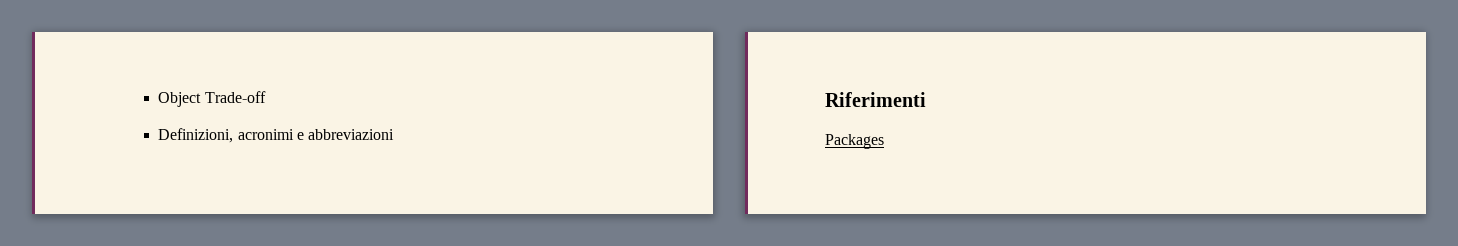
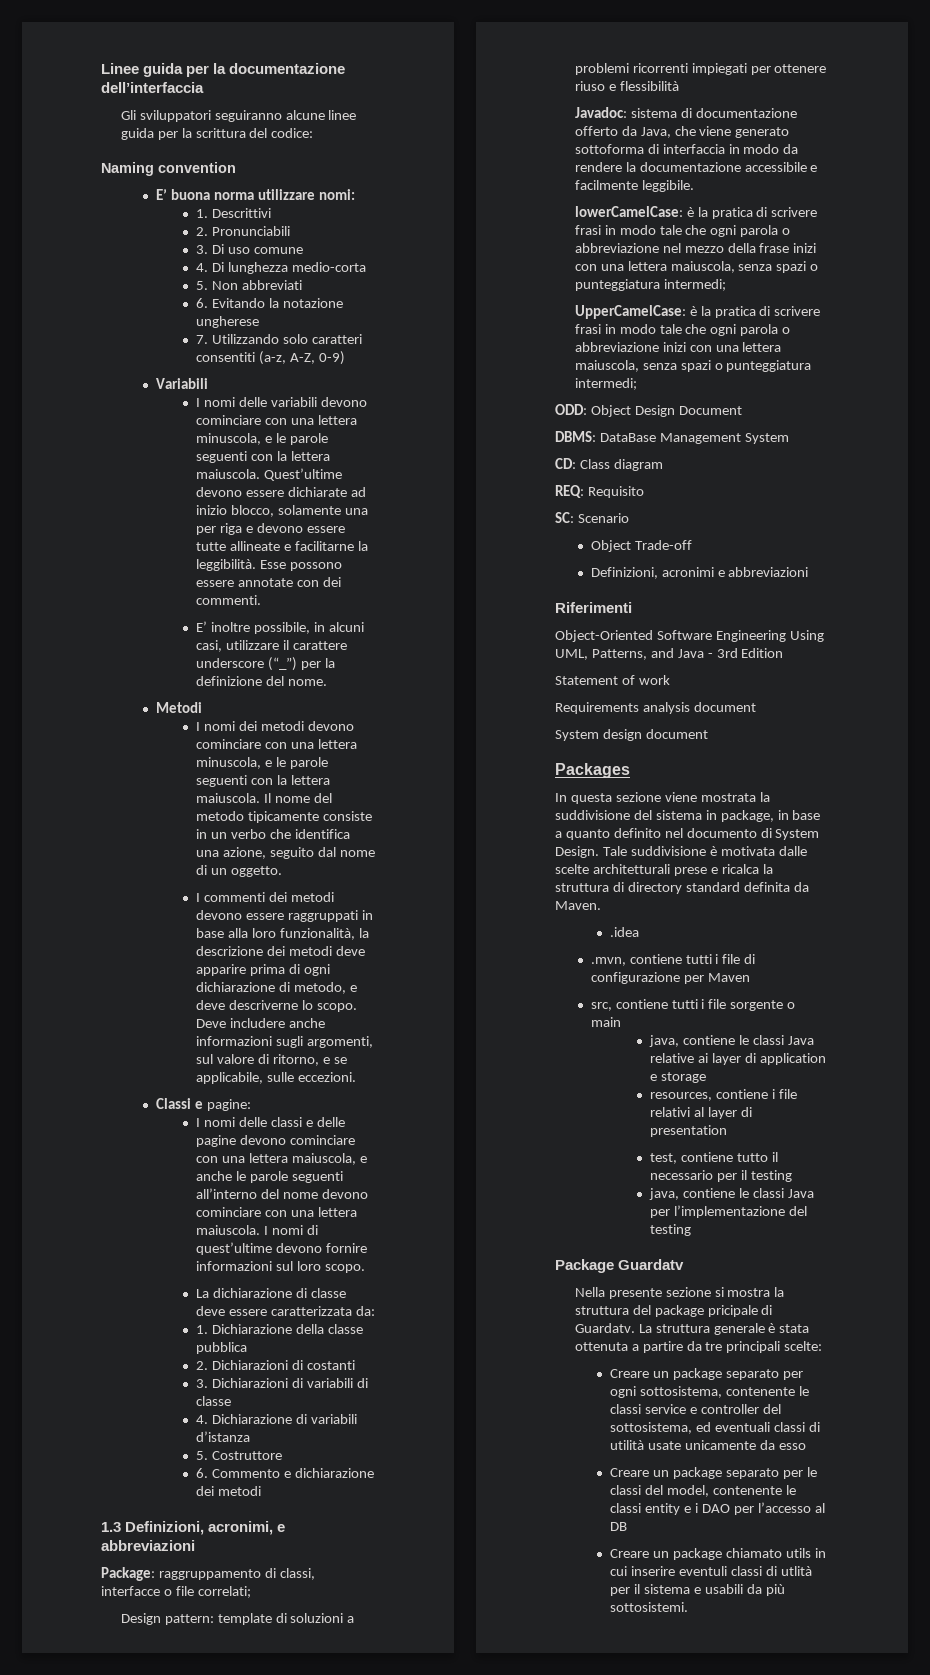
+ Linee guida per la documentazione dell’interfaccia
+ Gli sviluppatori seguiranno alcune linee guida per la scrittura del codice:
+ Naming convention
+ E’ buona norma utilizzare nomi:
+ 1. Descrittivi
+ 2. Pronunciabili
+ 3. Di uso comune
+ 4. Di lunghezza medio-corta
+ 5. Non abbreviati
+ 6. Evitando la notazione ungherese
+ 7. Utilizzando solo caratteri consentiti (a-z, A-Z, 0-9)
+ Variabili
+ I nomi delle variabili devono cominciare con una lettera minuscola, e le parole seguenti con la lettera maiuscola. Quest’ultime devono essere dichiarate ad inizio blocco, solamente una per riga e devono essere tutte allineate e facilitarne la leggibilità. Esse possono essere annotate con dei commenti.
+ E’ inoltre possibile, in alcuni casi, utilizzare il carattere underscore (“_”) per la definizione del nome.
+ Metodi
+ I nomi dei metodi devono cominciare con una lettera minuscola, e le parole seguenti con la lettera maiuscola. Il nome del metodo tipicamente consiste in un verbo che identifica una azione, seguito dal nome di un oggetto.
+ I commenti dei metodi devono essere raggruppati in base alla loro funzionalità, la descrizione dei metodi deve apparire prima di ogni dichiarazione di metodo, e deve descriverne lo scopo. Deve includere anche informazioni sugli argomenti, sul valore di ritorno, e se applicabile, sulle eccezioni.
+ Classi e pagine:
+ I nomi delle classi e delle pagine devono cominciare con una lettera maiuscola, e anche le parole seguenti all’interno del nome devono cominciare con una lettera maiuscola. I nomi di quest’ultime devono fornire informazioni sul loro scopo.
+ La dichiarazione di classe deve essere caratterizzata da:
+ 1. Dichiarazione della classe pubblica
+ 2. Dichiarazioni di costanti
+ 3. Dichiarazioni di variabili di classe
+ 4. Dichiarazione di variabili d’istanza
+ 5. Costruttore
+ 6. Commento e dichiarazione dei metodi
+ 1.3 Definizioni, acronimi, e abbreviazioni
+ Package: raggruppamento di classi, interfacce o file correlati;
+ Design pattern: template di soluzioni a problemi ricorrenti impiegati per ottenere riuso e flessibilità
+ Javadoc: sistema di documentazione offerto da Java, che viene generato sottoforma di interfaccia in modo da rendere la documentazione accessibile e facilmente leggibile.
+ lowerCamelCase: è la pratica di scrivere frasi in modo tale che ogni parola o abbreviazione nel mezzo della frase inizi con una lettera maiuscola, senza spazi o punteggiatura intermedi;
+ UpperCamelCase: è la pratica di scrivere frasi in modo tale che ogni parola o abbreviazione inizi con una lettera maiuscola, senza spazi o punteggiatura intermedi;
+ ODD: Object Design Document
+ DBMS: DataBase Management System
+ CD: Class diagram
+ REQ: Requisito
+ SC: Scenario
+ Object-Oriented Software Engineering Using UML, Patterns, and Java - 3rd Edition
+ Statement of work
+ Requirements analysis document
+ System design document
  Packages
+ In questa sezione viene mostrata la suddivisione del sistema in package, in base a quanto definito nel documento di System Design. Tale suddivisione è motivata dalle scelte architetturali prese e ricalca la struttura di directory standard definita da Maven.
+ .idea
+ .mvn, contiene tutti i file di configurazione per Maven
+ src, contiene tutti i file sorgente o main
+ java, contiene le classi Java relative ai layer di application e storage
+ resources, contiene i file relativi al layer di presentation
+ test, contiene tutto il necessario per il testing
+ java, contiene le classi Java per l’implementazione del testing
+ Package Guardatv
+ Nella presente sezione si mostra la struttura del package pricipale di Guardatv. La struttura generale è stata ottenuta a partire da tre principali scelte:
+ Creare un package separato per ogni sottosistema, contenente le classi service e controller del sottosistema, ed eventuali classi di utilità usate unicamente da esso
+ Creare un package separato per le classi del model, contenente le classi entity e i DAO per l’accesso al DB
+ Creare un package chiamato utils in cui inserire eventuli classi di utlità per il sistema e usabili da più sottosistemi.

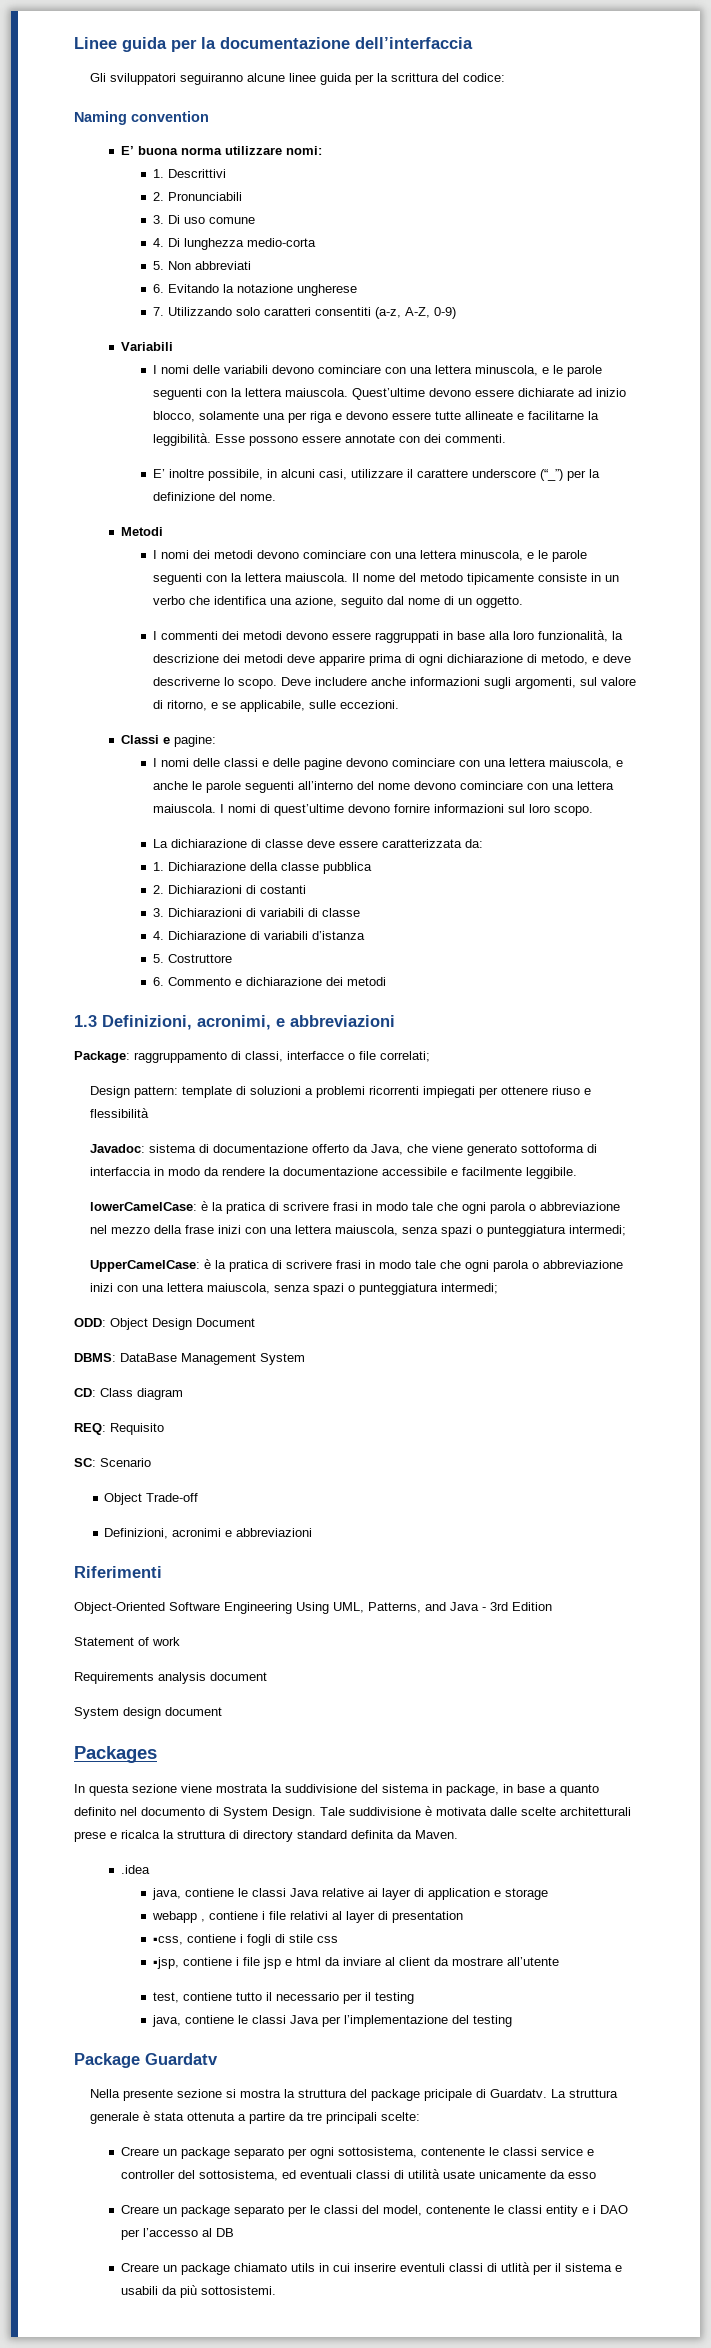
- .mvn, contiene tutti i file di configurazione per Maven
- src, contiene tutti i file sorgente o main
- resources, contiene i file relativi al layer di presentation
+ webapp , contiene i file relativi al layer di presentation
+ ▪css, contiene i fogli di stile css
+ ▪jsp, contiene i file jsp e html da inviare al client da mostrare all’utente

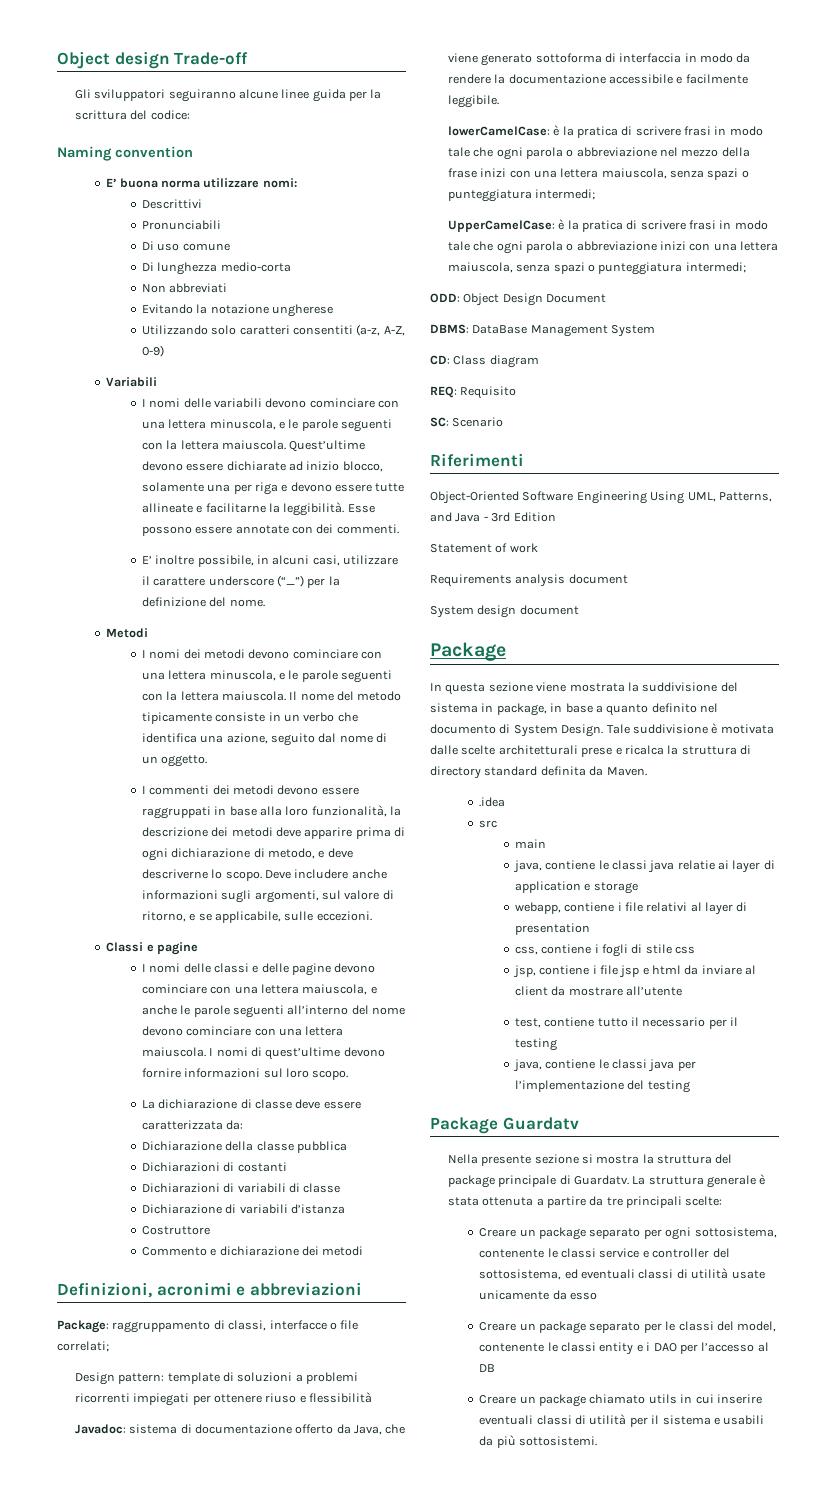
- Linee guida per la documentazione dell’interfaccia
+ Object design Trade-off
- 1. Descrittivi
+ Descrittivi
- 2. Pronunciabili
+ Pronunciabili
- 3. Di uso comune
+ Di uso comune
- 4. Di lunghezza medio-corta
+ Di lunghezza medio-corta
- 5. Non abbreviati
+ Non abbreviati
- 6. Evitando la notazione ungherese
+ Evitando la notazione ungherese
- 7. Utilizzando solo caratteri consentiti (a-z, A-Z, 0-9)
+ Utilizzando solo caratteri consentiti (a-z, A-Z, 0-9)
- Classi e pagine:
+ Classi e pagine
- 1. Dichiarazione della classe pubblica
+ Dichiarazione della classe pubblica
- 2. Dichiarazioni di costanti
+ Dichiarazioni di costanti
- 3. Dichiarazioni di variabili di classe
+ Dichiarazioni di variabili di classe
- 4. Dichiarazione di variabili d’istanza
+ Dichiarazione di variabili d’istanza
- 5. Costruttore
+ Costruttore
- 6. Commento e dichiarazione dei metodi
+ Commento e dichiarazione dei metodi
- 1.3 Definizioni, acronimi, e abbreviazioni
+ Definizioni, acronimi e abbreviazioni
- Object Trade-off
- Definizioni, acronimi e abbreviazioni
  System design document
- Packages
+ Package
- java, contiene le classi Java relative ai layer di application e storage
+ src
+ main
+ java, contiene le classi java relatie ai layer di application e storage
- webapp , contiene i file relativi al layer di presentation
+ webapp, contiene i file relativi al layer di presentation
- ▪css, contiene i fogli di stile css
+ css, contiene i fogli di stile css
- ▪jsp, contiene i file jsp e html da inviare al client da mostrare all’utente
+ jsp, contiene i file jsp e html da inviare al client da mostrare all’utente
- java, contiene le classi Java per l’implementazione del testing
+ java, contiene le classi java per l’implementazione del testing
- Nella presente sezione si mostra la struttura del package pricipale di Guardatv.
+ Nella presente sezione si mostra la struttura del package principale di Guardatv.
- Creare un package chiamato utils in cui inserire eventuli classi di utlità per il sistema e usabili da più sottosistemi.
+ Creare un package chiamato utils in cui inserire eventuali classi di utilità per il sistema e usabili da più sottosistemi.

